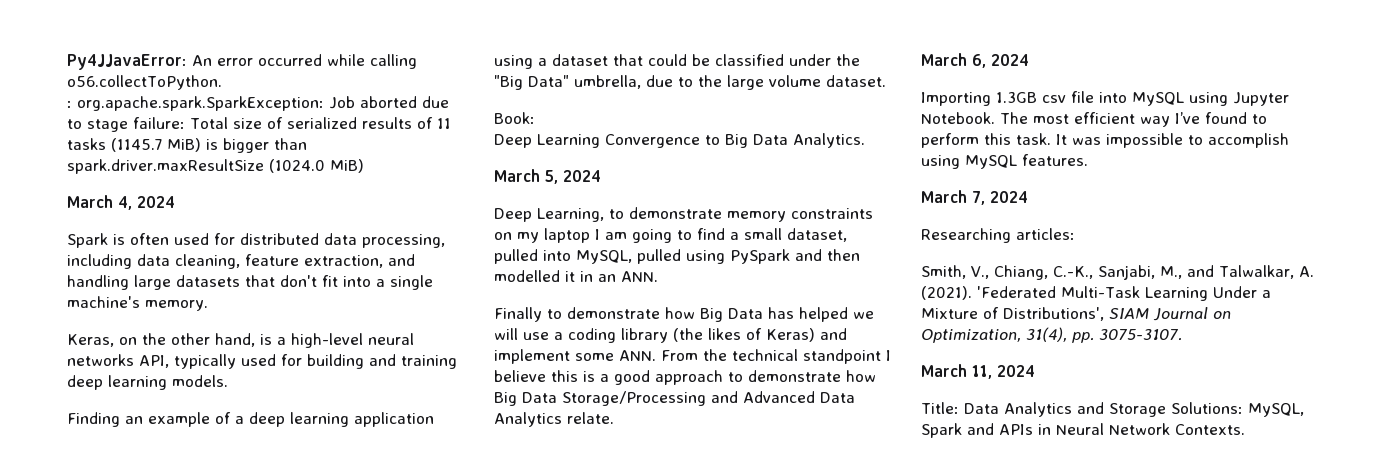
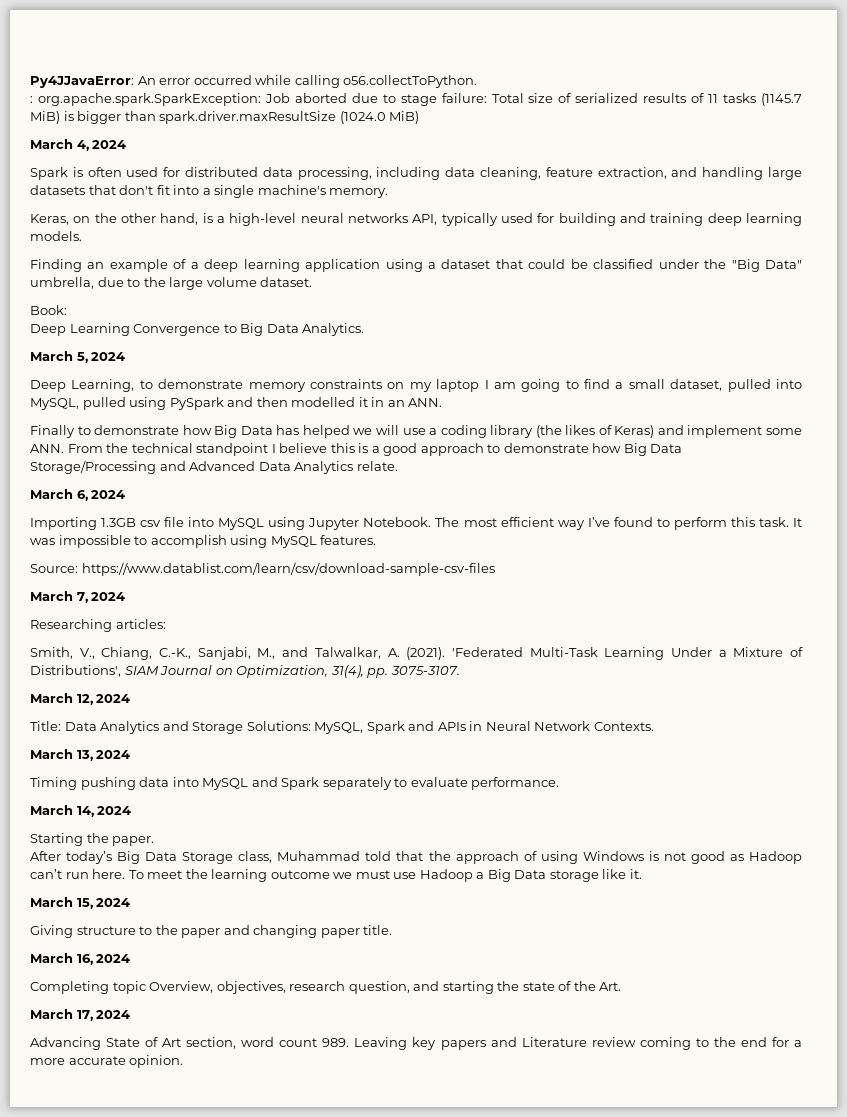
+ Source: https://www.datablist.com/learn/csv/download-sample-csv-files
- March 11, 2024
+ March 12, 2024
+ March 13, 2024
+ Timing pushing data into MySQL and Spark separately to evaluate performance.
+ March 14, 2024
+ Starting the paper.
+ After today’s Big Data Storage class, Muhammad told that the approach of using Windows is not good as Hadoop can’t run here. To meet the learning outcome we must use Hadoop a Big Data storage like it.
+ March 15, 2024
+ Giving structure to the paper and changing paper title.
+ March 16, 2024
+ Completing topic Overview, objectives, research question, and starting the state of the Art.
+ March 17, 2024
+ Advancing State of Art section, word count 989. Leaving key papers and Literature review coming to the end for a more accurate opinion.

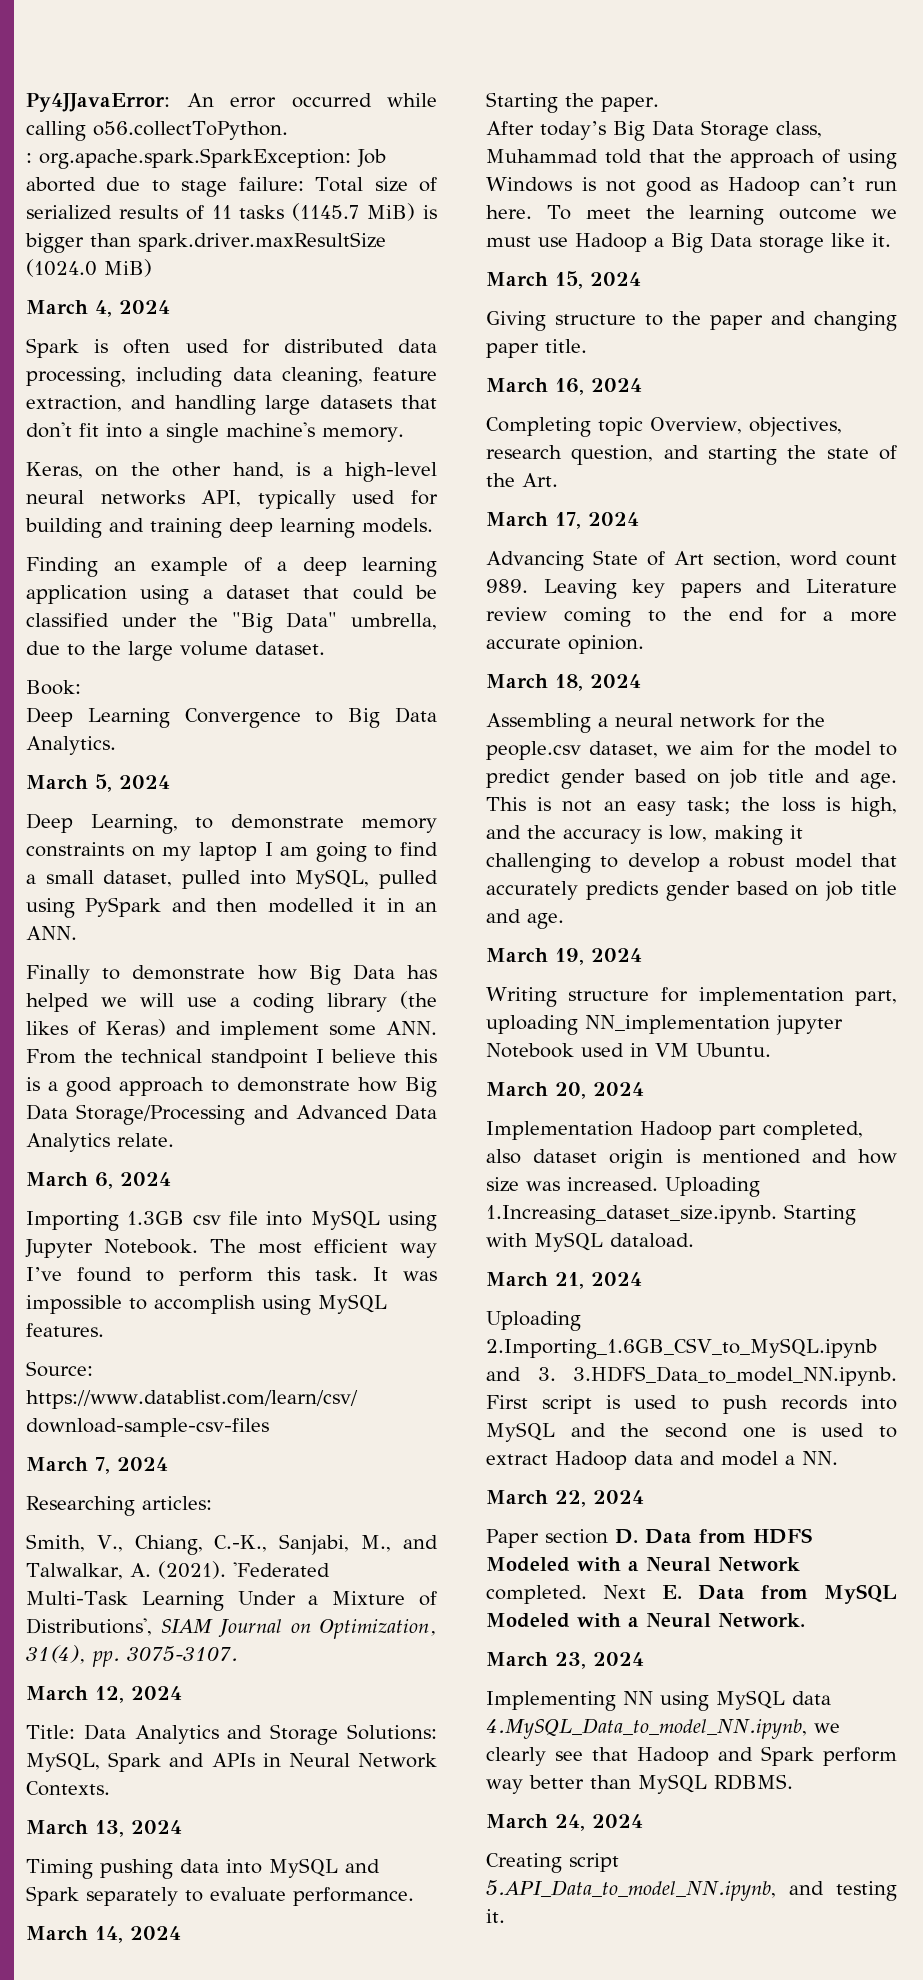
+ March 18, 2024
+ Assembling a neural network for the people.csv dataset, we aim for the model to predict gender based on job title and age. This is not an easy task; the loss is high, and the accuracy is low, making it challenging to develop a robust model that accurately predicts gender based on job title and age.
+ March 19, 2024
+ Writing structure for implementation part, uploading NN_implementation jupyter Notebook used in VM Ubuntu.
+ March 20, 2024
+ Implementation Hadoop part completed, also dataset origin is mentioned and how size was increased. Uploading 1.Increasing_dataset_size.ipynb. Starting with MySQL dataload.
+ March 21, 2024
+ Uploading 2.Importing_1.6GB_CSV_to_MySQL.ipynb and 3. 3.HDFS_Data_to_model_NN.ipynb. First script is used to push records into MySQL and the second one is used to extract Hadoop data and model a NN.
+ March 22, 2024
+ Paper section D. Data from HDFS Modeled with a Neural Network completed. Next E. Data from MySQL Modeled with a Neural Network.
+ March 23, 2024
+ Implementing NN using MySQL data 4.MySQL_Data_to_model_NN.ipynb, we clearly see that Hadoop and Spark perform way better than MySQL RDBMS.
+ March 24, 2024
+ Creating script 5.API_Data_to_model_NN.ipynb, and testing it.

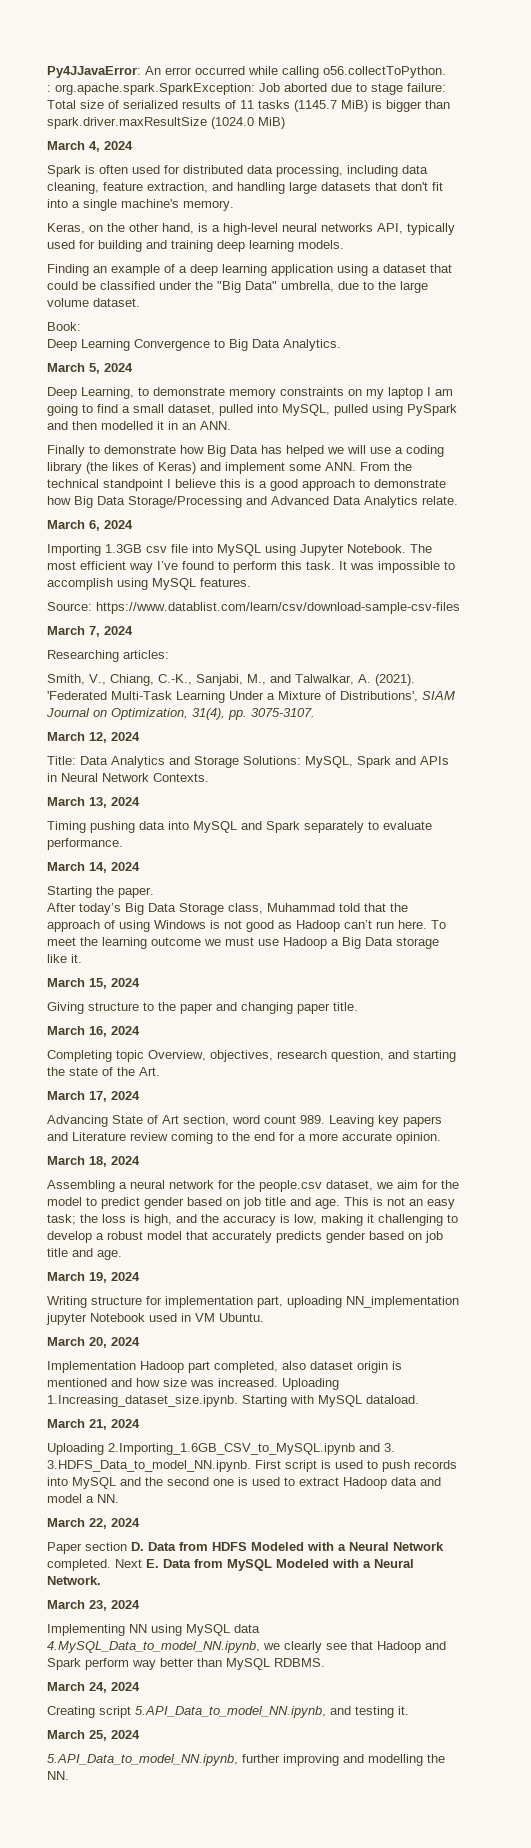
+ March 25, 2024
+ 5.API_Data_to_model_NN.ipynb, further improving and modelling the NN.

